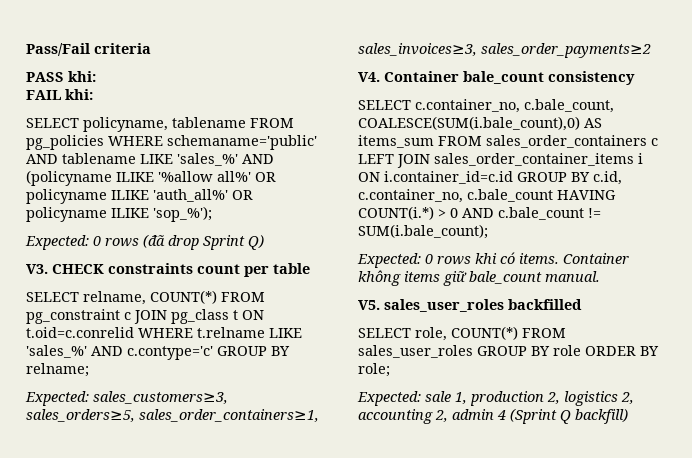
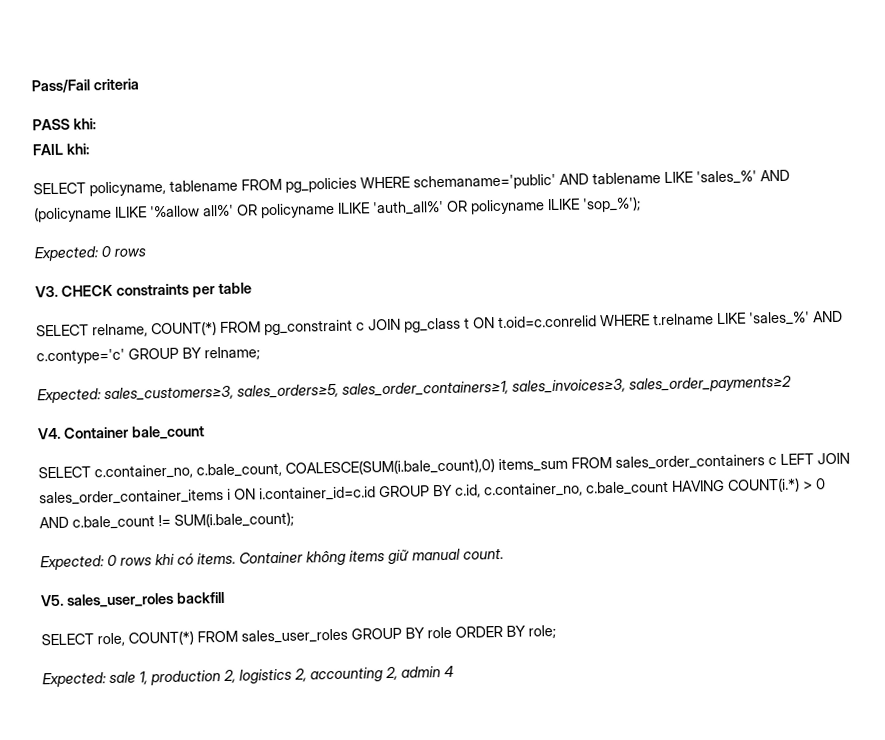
  SELECT policyname, tablename FROM pg_policies WHERE schemaname='public' AND tablename LIKE 'sales_%' AND (policyname ILIKE '%allow all%' OR policyname ILIKE 'auth_all%' OR policyname ILIKE 'sop_%');
- Expected: 0 rows (đã drop Sprint Q)
+ Expected: 0 rows
- V3. CHECK constraints count per table
+ V3. CHECK constraints per table
- V4. Container bale_count consistency
+ V4. Container bale_count
- SELECT c.container_no, c.bale_count, COALESCE(SUM(i.bale_count),0) AS items_sum FROM sales_order_containers c LEFT JOIN sales_order_container_items i ON i.container_id=c.id GROUP BY c.id, c.container_no, c.bale_count HAVING COUNT(i.*) > 0 AND c.bale_count != SUM(i.bale_count);
+ SELECT c.container_no, c.bale_count, COALESCE(SUM(i.bale_count),0) items_sum FROM sales_order_containers c LEFT JOIN sales_order_container_items i ON i.container_id=c.id GROUP BY c.id, c.container_no, c.bale_count HAVING COUNT(i.*) > 0 AND c.bale_count != SUM(i.bale_count);
- Container không items giữ bale_count manual.
+ Container không items giữ manual count.
- V5. sales_user_roles backfilled
+ V5. sales_user_roles backfill
- Expected: sale 1, production 2, logistics 2, accounting 2, admin 4 (Sprint Q backfill)
+ Expected: sale 1, production 2, logistics 2, accounting 2, admin 4

